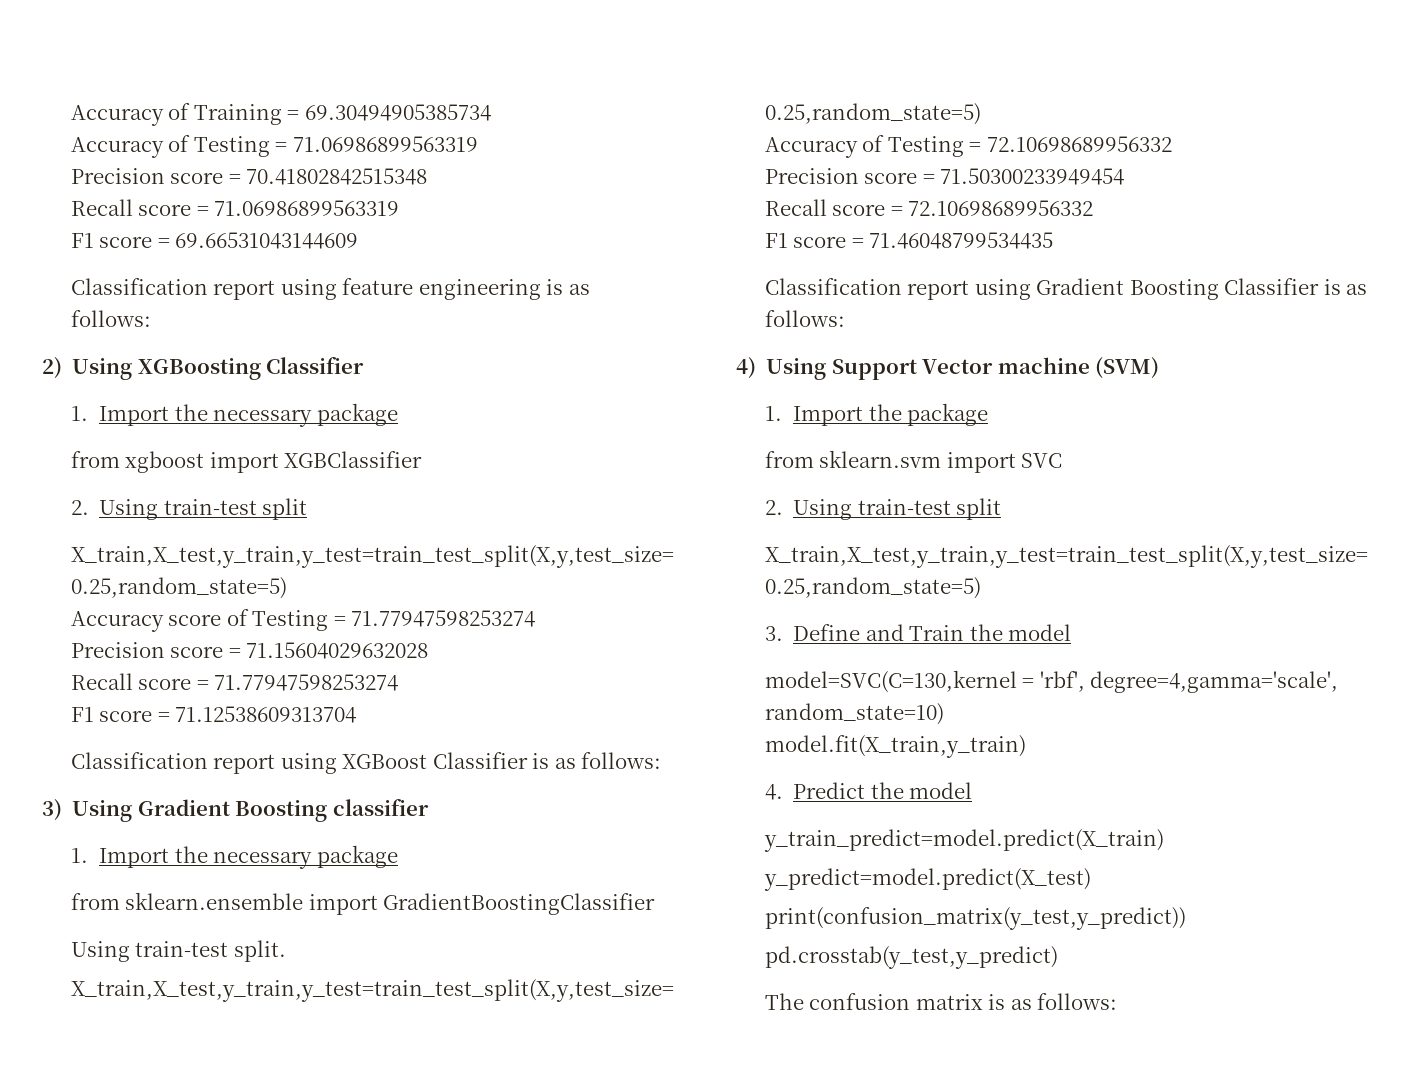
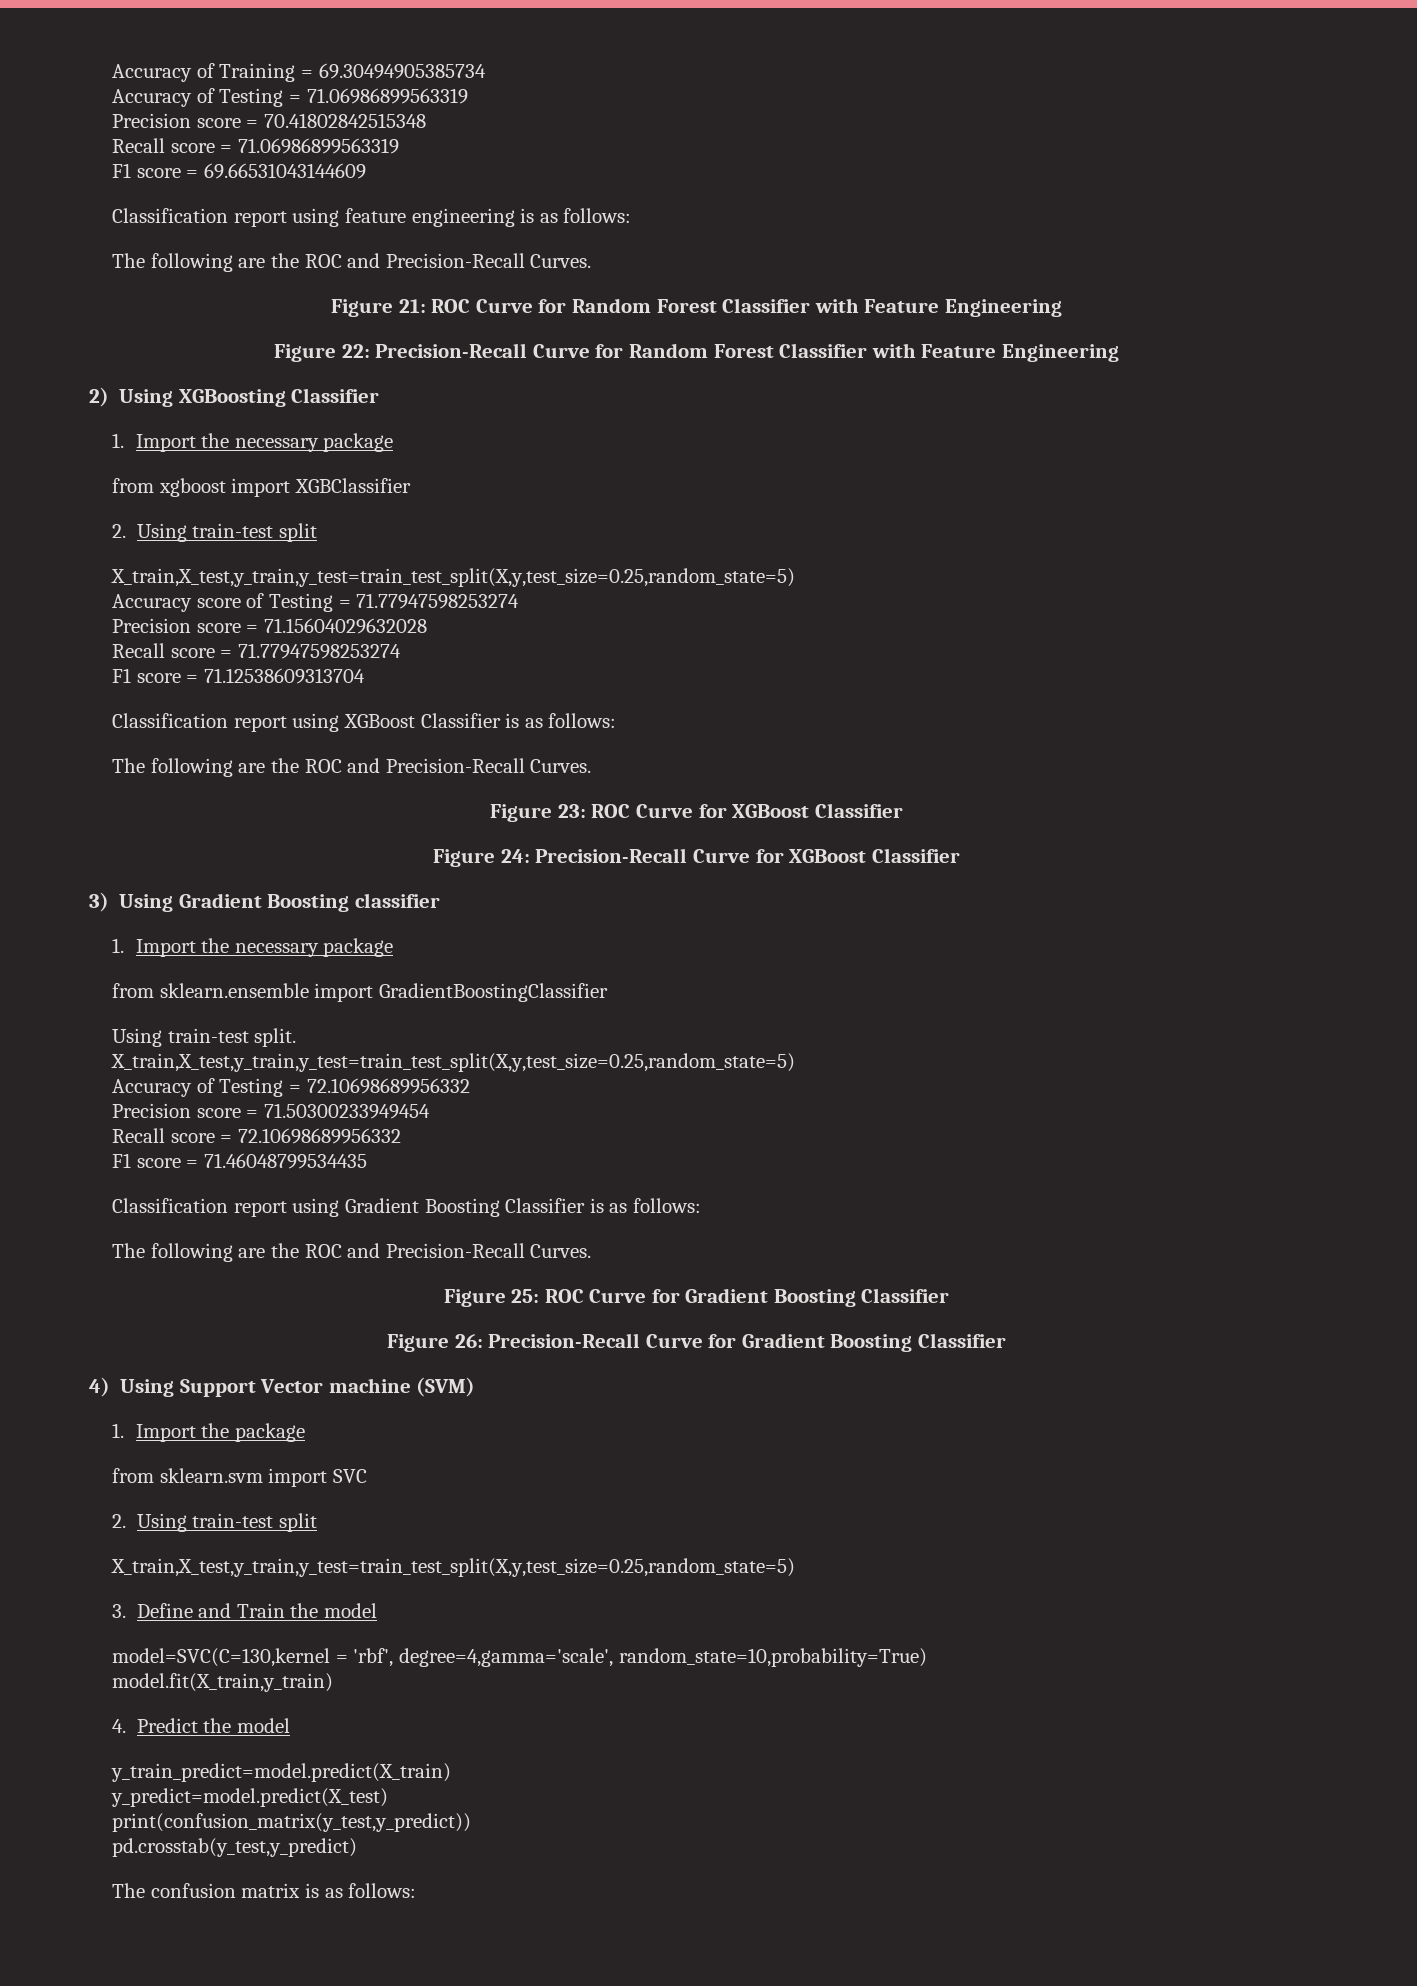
  Classification report using feature engineering is as follows:
+ The following are the ROC and Precision-Recall Curves.
+ Figure 21: ROC Curve for Random Forest Classifier with Feature Engineering
+ Figure 22: Precision-Recall Curve for Random Forest Classifier with Feature Engineering
  Classification report using XGBoost Classifier is as follows:
+ The following are the ROC and Precision-Recall Curves.
+ Figure 23: ROC Curve for XGBoost Classifier
+ Figure 24: Precision-Recall Curve for XGBoost Classifier
  Classification report using Gradient Boosting Classifier is as follows:
+ The following are the ROC and Precision-Recall Curves.
+ Figure 25: ROC Curve for Gradient Boosting Classifier
+ Figure 26: Precision-Recall Curve for Gradient Boosting Classifier
- model=SVC(C=130,kernel = 'rbf', degree=4,gamma='scale', random_state=10)
+ model=SVC(C=130,kernel = 'rbf', degree=4,gamma='scale', random_state=10,probability=True)

